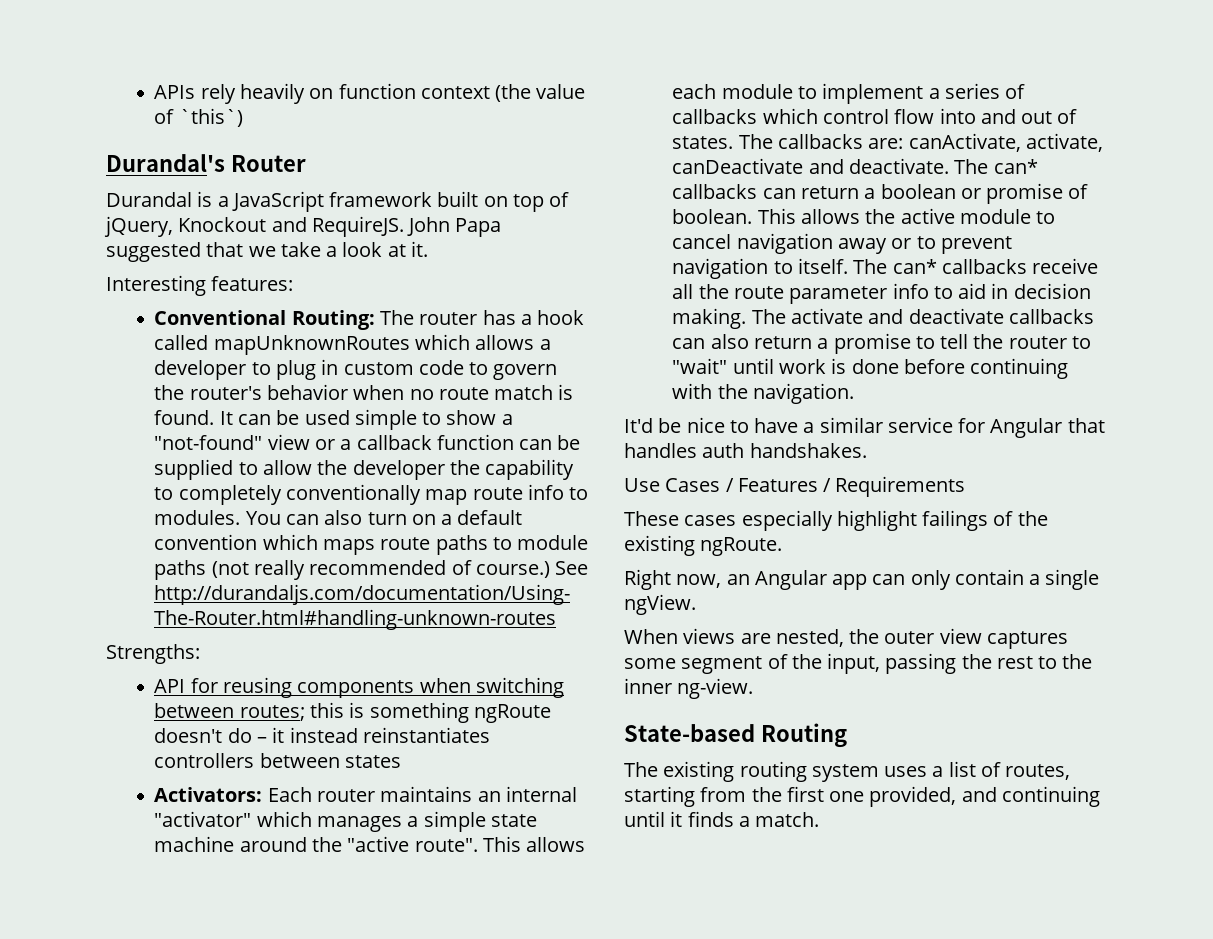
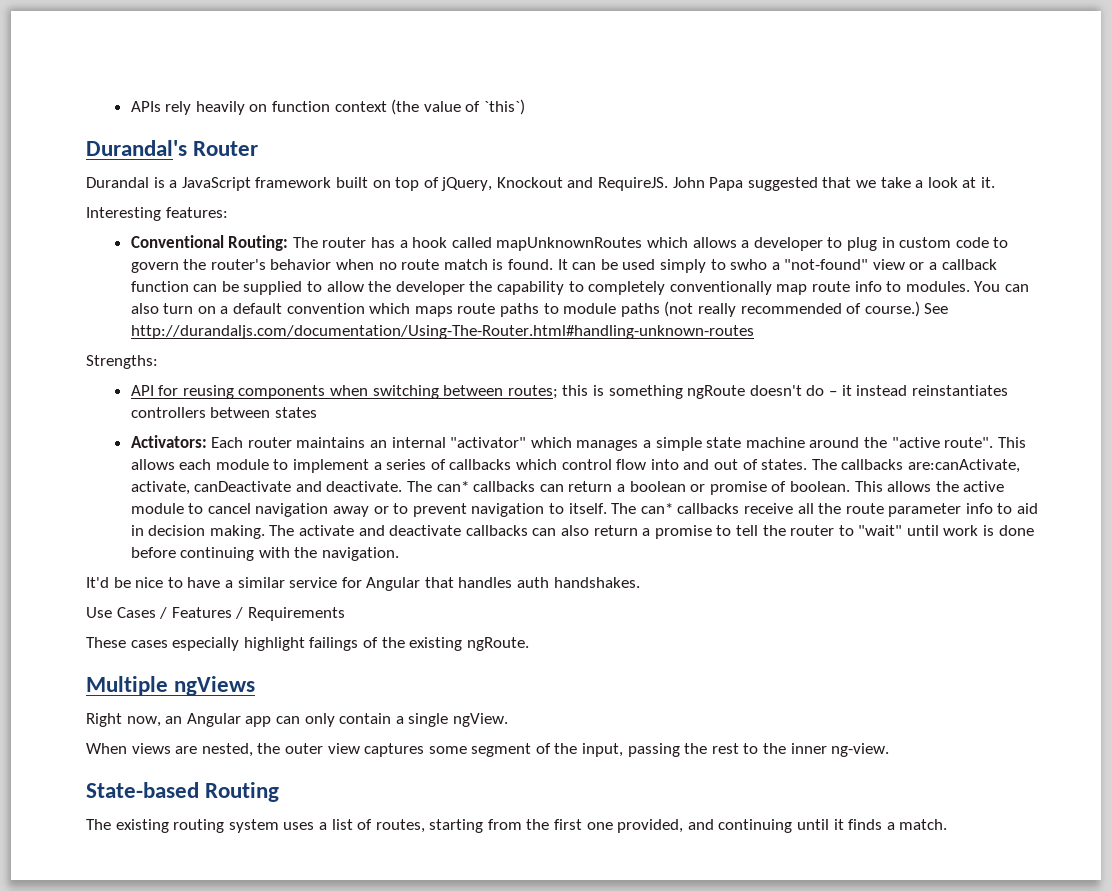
- It can be used simple to show a "not-found" view or a callback function can be supplied to allow the developer the capability to completely conventionally map route info to modules.
+ It can be used simply to swho a "not-found" view or a callback function can be supplied to allow the developer the capability to completely conventionally map route info to modules.
- The callbacks are: canActivate, activate, canDeactivate and deactivate.
+ The callbacks are:canActivate, activate, canDeactivate and deactivate.
+ Multiple ngViews

